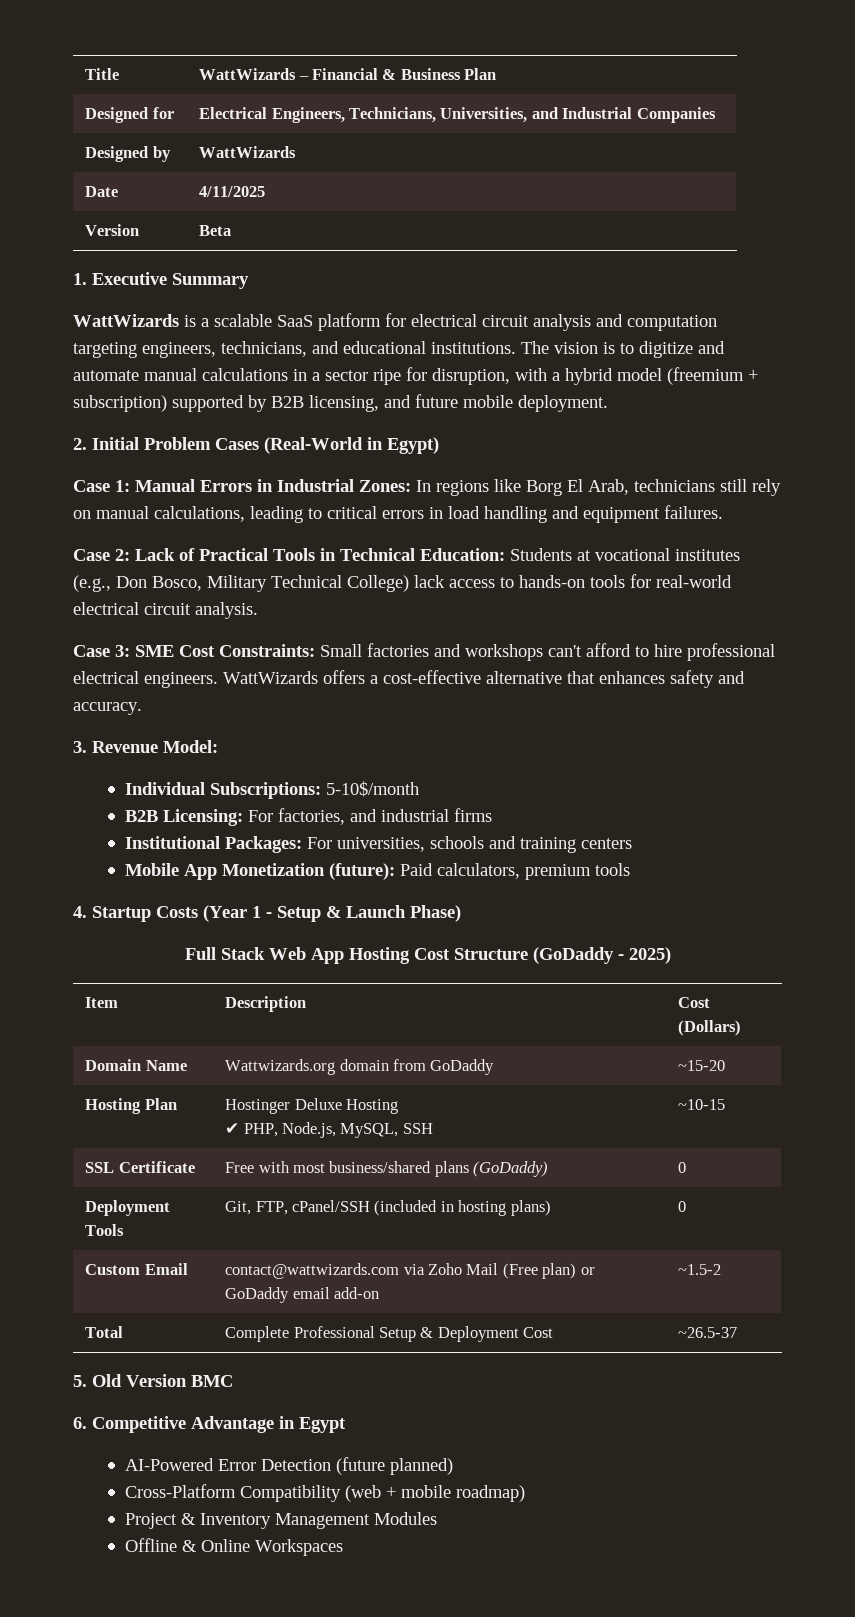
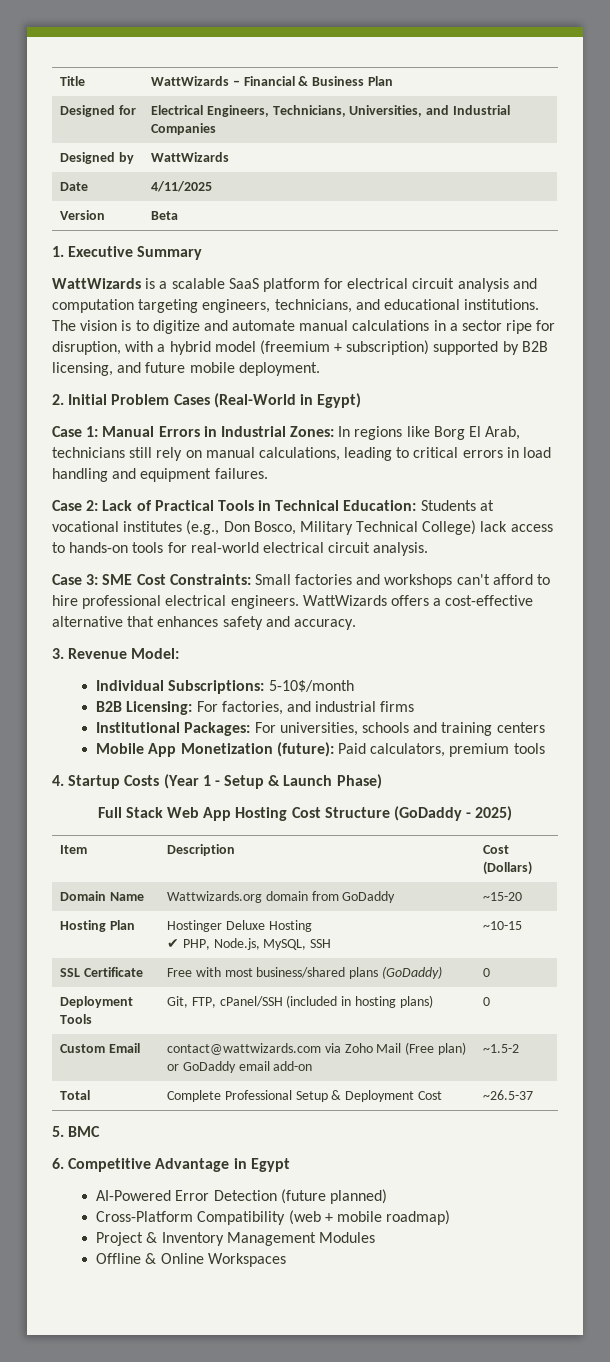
- 5. Old Version BMC
+ 5. BMC

